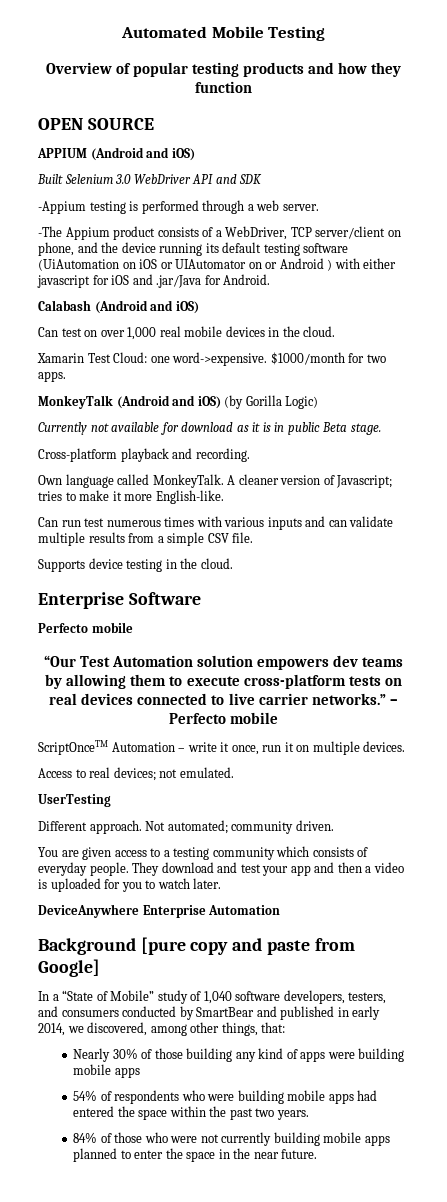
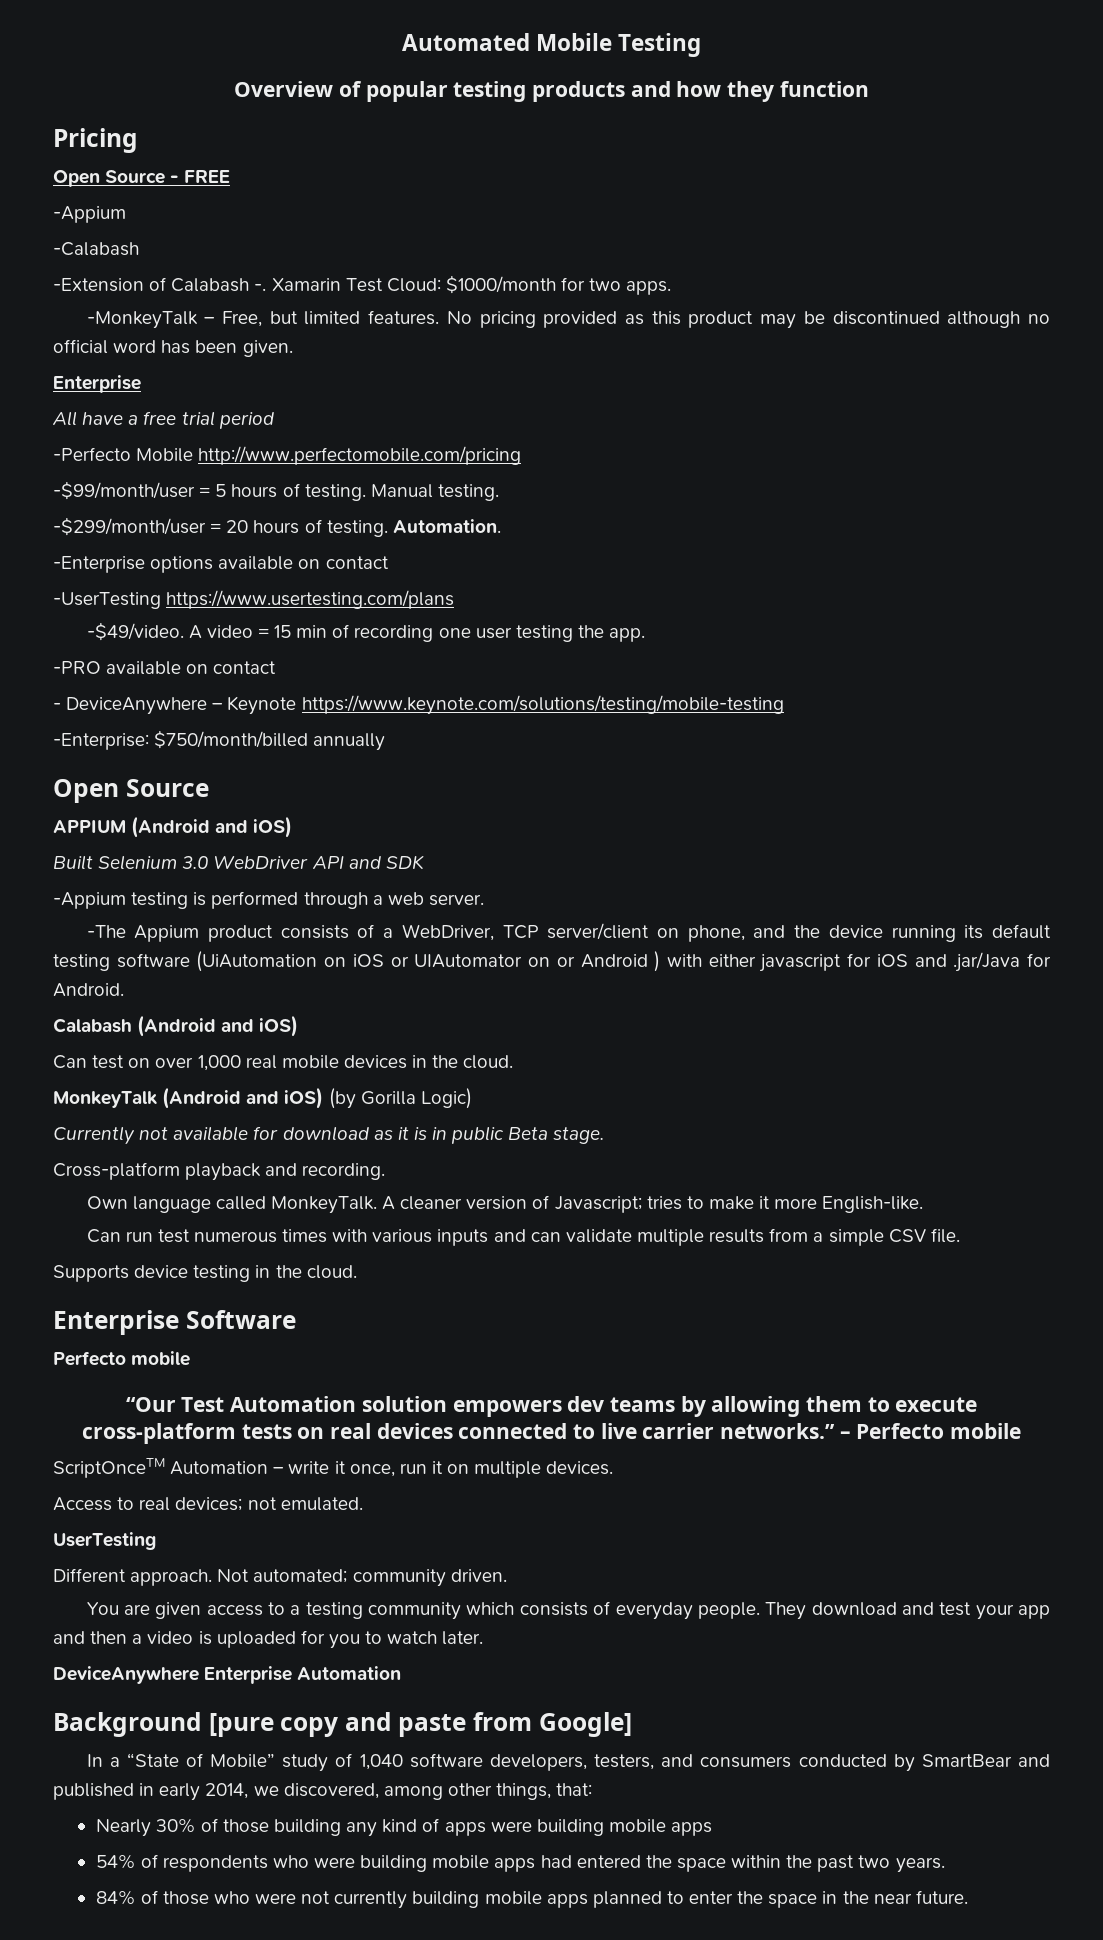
- OPEN SOURCE
+ Pricing
+ Open Source - FREE
+ -Appium
+ -Calabash
+ -Extension of Calabash -. Xamarin Test Cloud: $1000/month for two apps.
+ -MonkeyTalk – Free, but limited features. No pricing provided as this product may be discontinued although no official word has been given.
+ Enterprise
+ All have a free trial period
+ -Perfecto Mobile http://www.perfectomobile.com/pricing
+ -$99/month/user = 5 hours of testing. Manual testing.
+ -$299/month/user = 20 hours of testing. Automation.
+ -Enterprise options available on contact
+ -UserTesting https://www.usertesting.com/plans
+ -$49/video. A video = 15 min of recording one user testing the app.
+ -PRO available on contact
+ - DeviceAnywhere – Keynote https://www.keynote.com/solutions/testing/mobile-testing
+ -Enterprise: $750/month/billed annually
+ Open Source
- Xamarin Test Cloud: one word->expensive. $1000/month for two apps.

